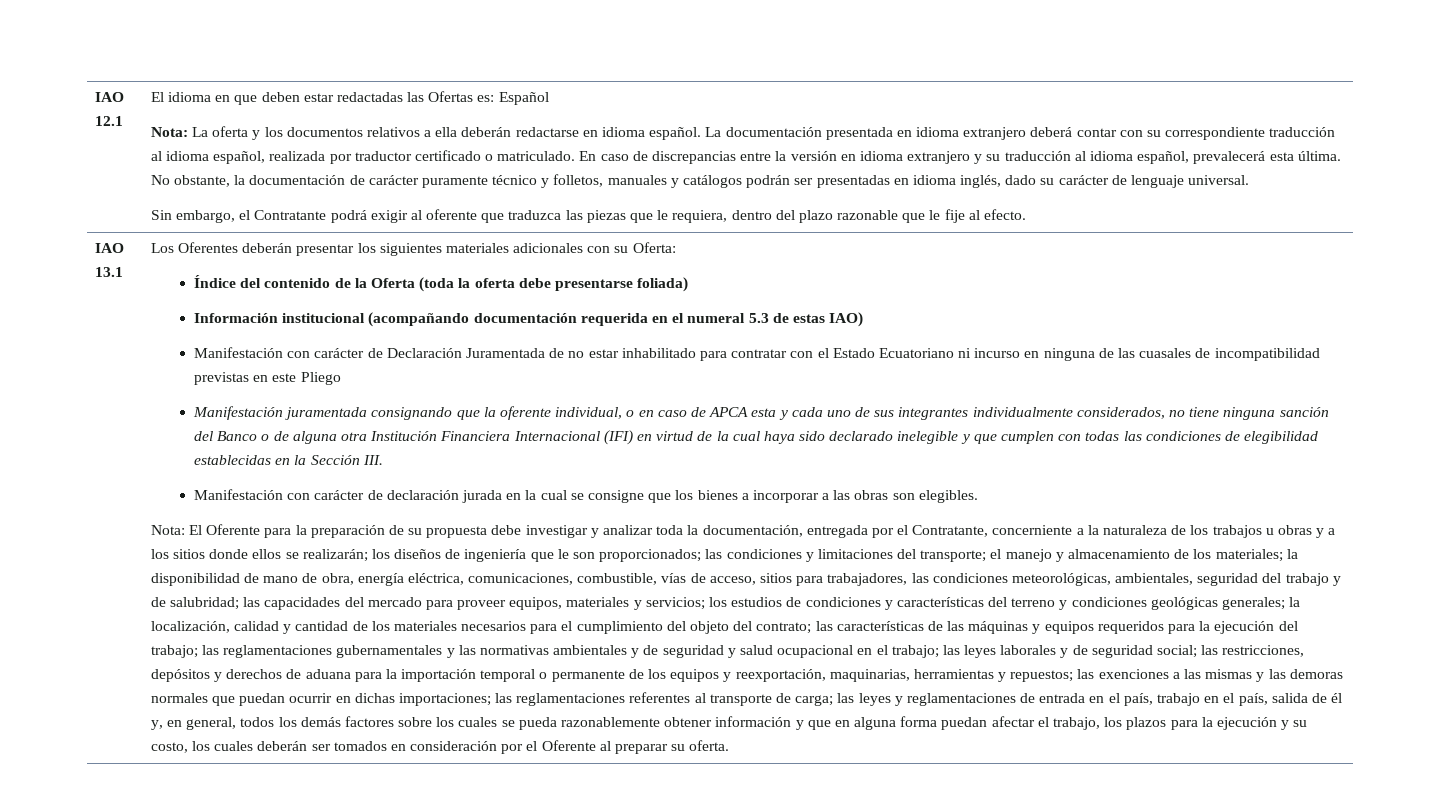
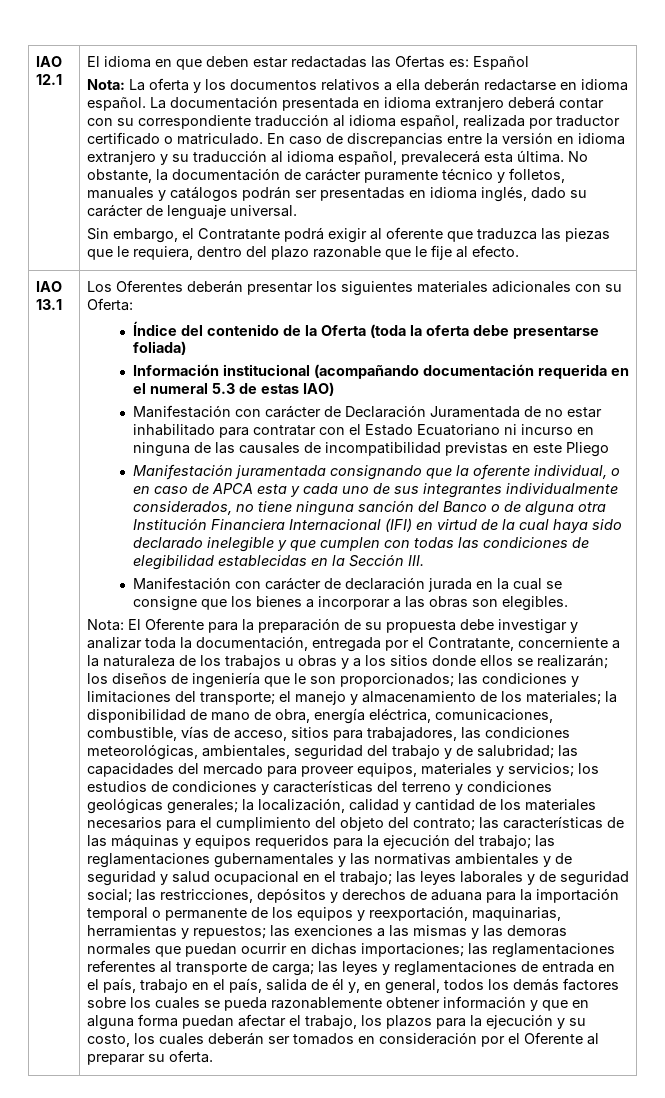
- Manifestación con carácter de Declaración Juramentada de no estar inhabilitado para contratar con el Estado Ecuatoriano ni incurso en ninguna de las cuasales de incompatibilidad previstas en este Pliego
+ Manifestación con carácter de Declaración Juramentada de no estar inhabilitado para contratar con el Estado Ecuatoriano ni incurso en ninguna de las causales de incompatibilidad previstas en este Pliego

